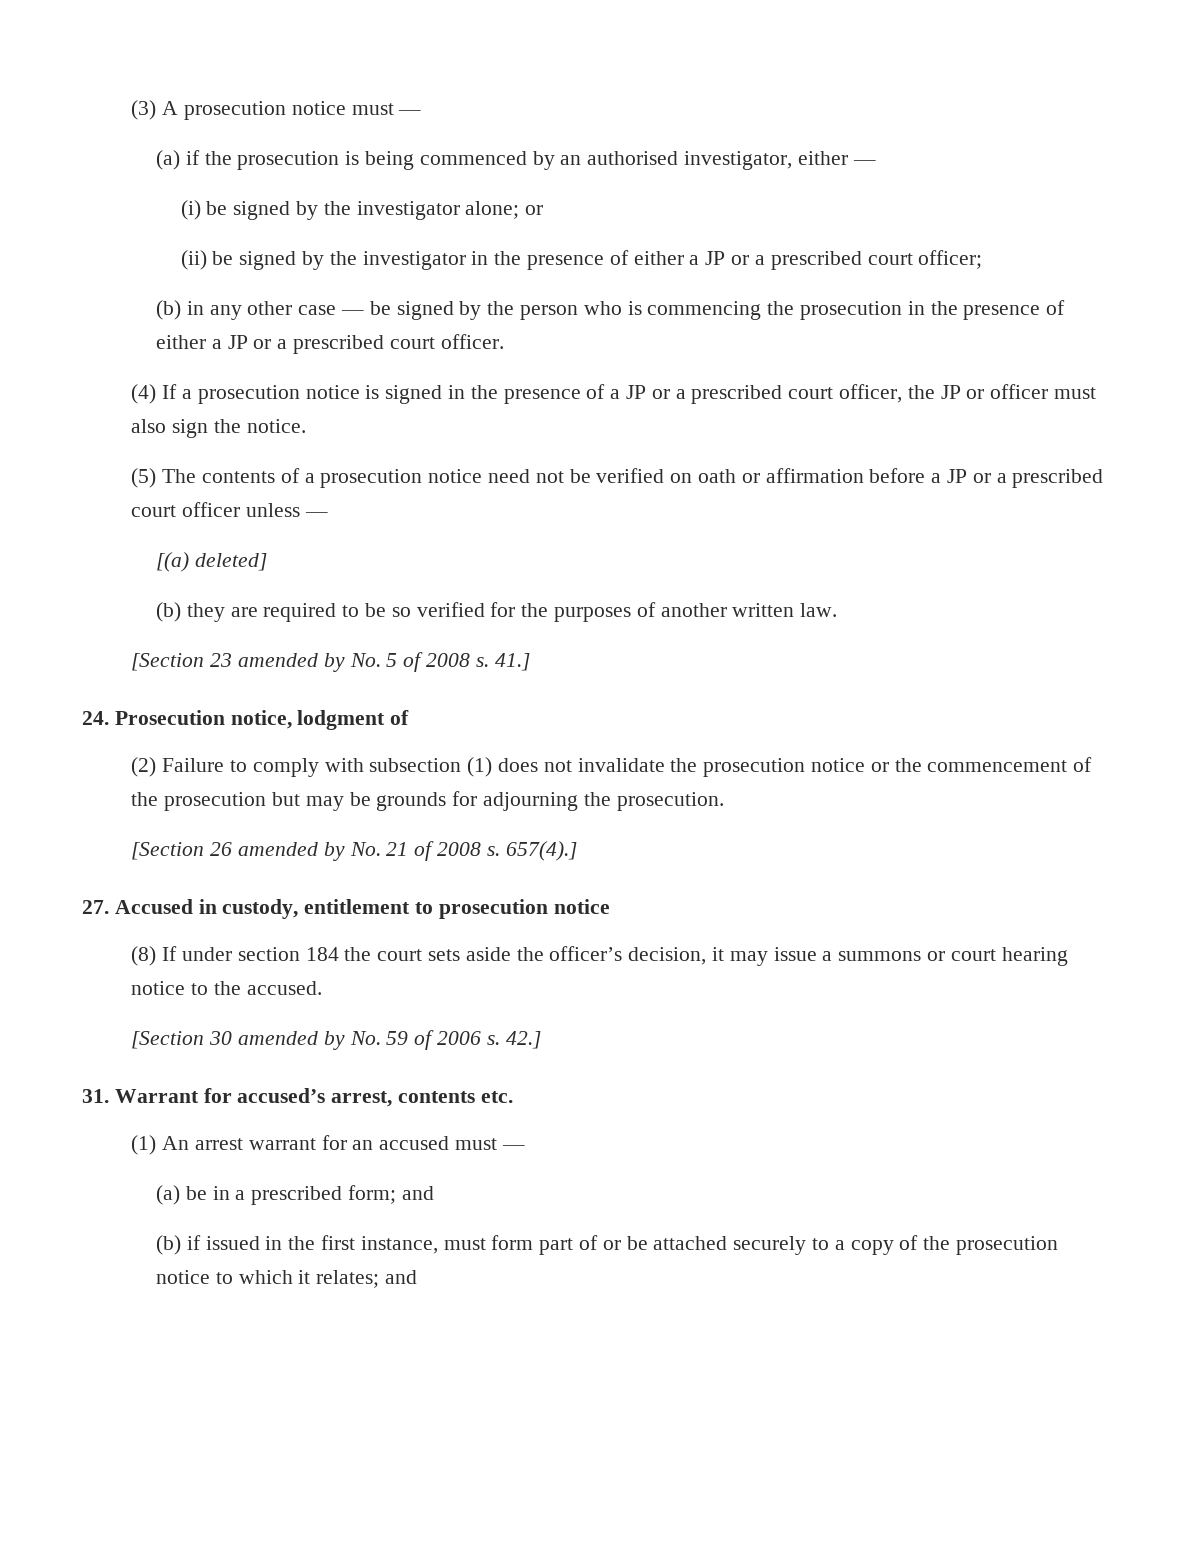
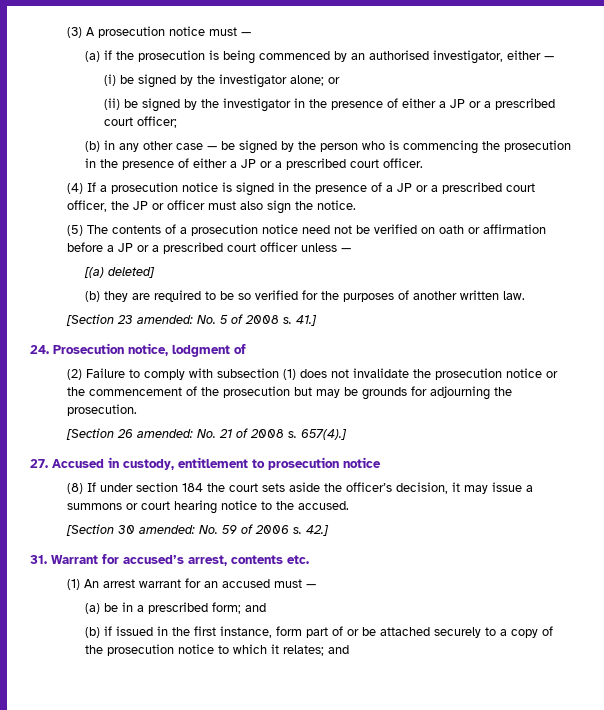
- [Section 23 amended by No. 5 of 2008 s.
+ [Section 23 amended: No. 5 of 2008 s.
- [Section 26 amended by No. 21 of 2008 s.
+ [Section 26 amended: No. 21 of 2008 s.
- [Section 30 amended by No. 59 of 2006 s.
+ [Section 30 amended: No. 59 of 2006 s.
- (b) if issued in the first instance, must form part of or be attached securely to a copy of the prosecution notice to which it relates; and
+ (b) if issued in the first instance, form part of or be attached securely to a copy of the prosecution notice to which it relates; and

